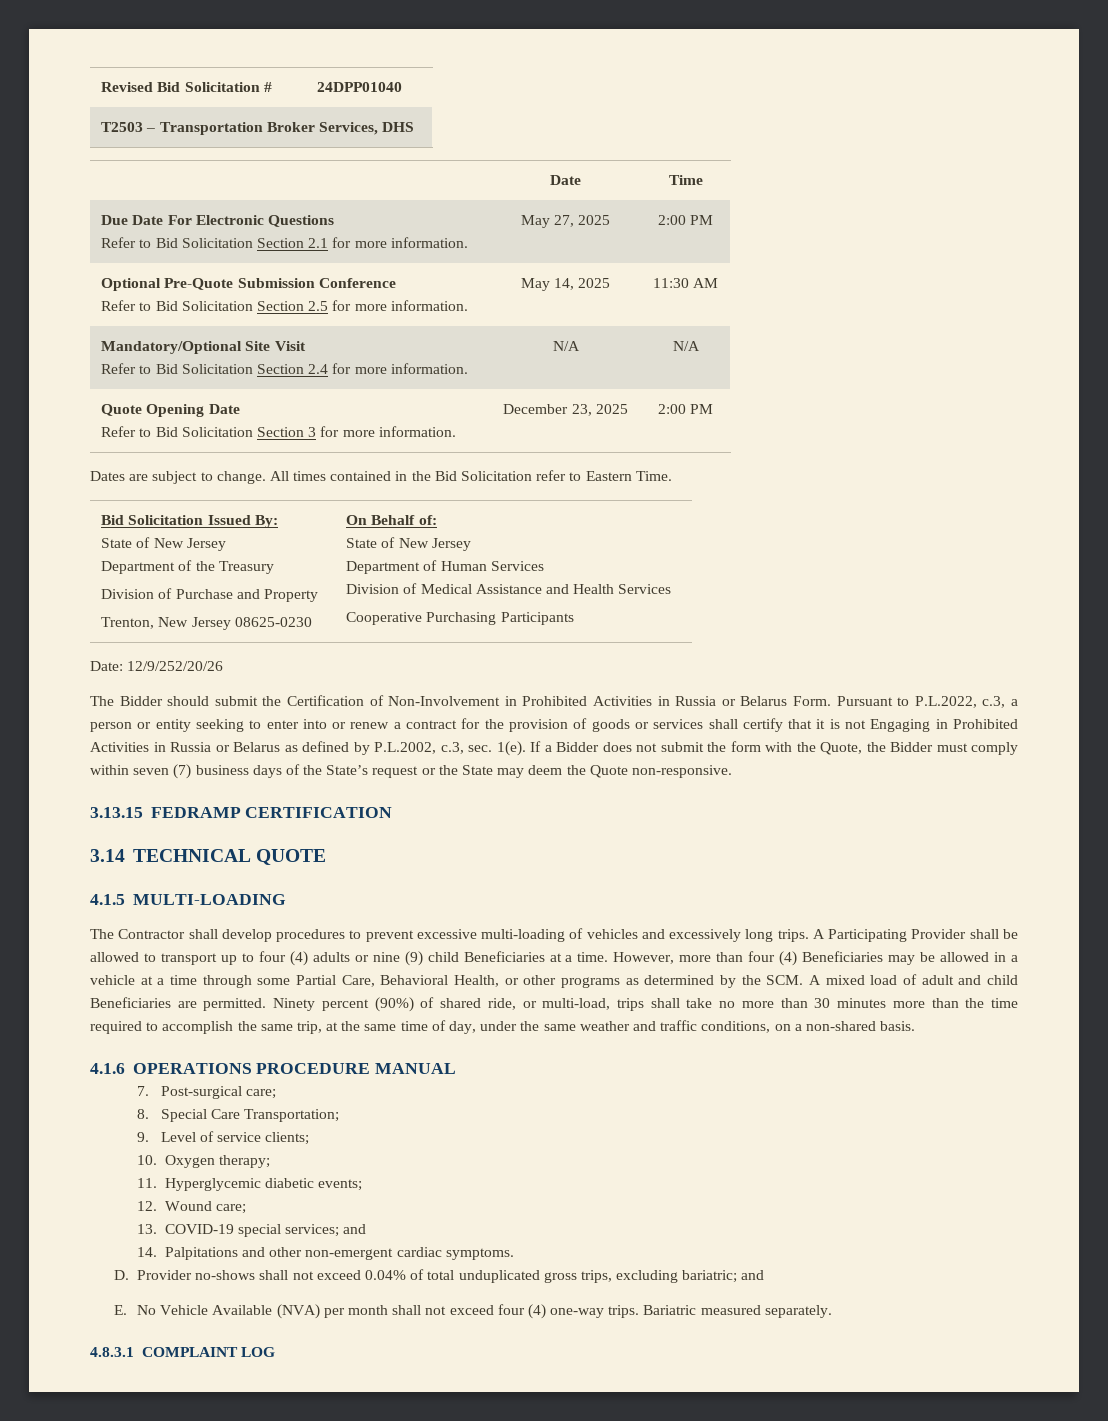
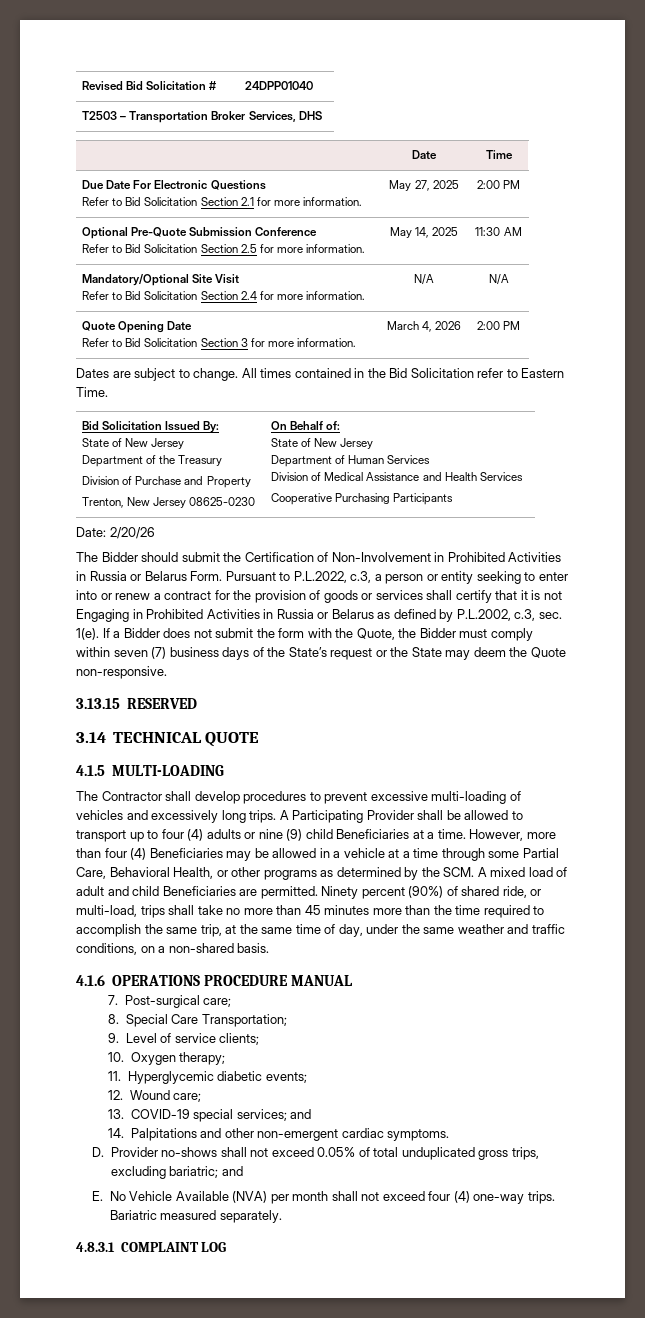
  Quote Opening Date
- Refer to Bid Solicitation Section 3 for more information. | December 23, 2025 | 2:00 PM
+ Refer to Bid Solicitation Section 3 for more information. | March 4, 2026 | 2:00 PM
- Date: 12/9/252/20/26
+ Date: 2/20/26
- 3.13.15 FEDRAMP CERTIFICATION
+ 3.13.15 RESERVED
- Ninety percent (90%) of shared ride, or multi-load, trips shall take no more than 30 minutes more than the time required to accomplish the same trip, at the same time of day, under the same weather and traffic conditions, on a non-shared basis.
+ Ninety percent (90%) of shared ride, or multi-load, trips shall take no more than 45 minutes more than the time required to accomplish the same trip, at the same time of day, under the same weather and traffic conditions, on a non-shared basis.
- D. Provider no-shows shall not exceed 0.04% of total unduplicated gross trips, excluding bariatric; and
+ D. Provider no-shows shall not exceed 0.05% of total unduplicated gross trips, excluding bariatric; and

